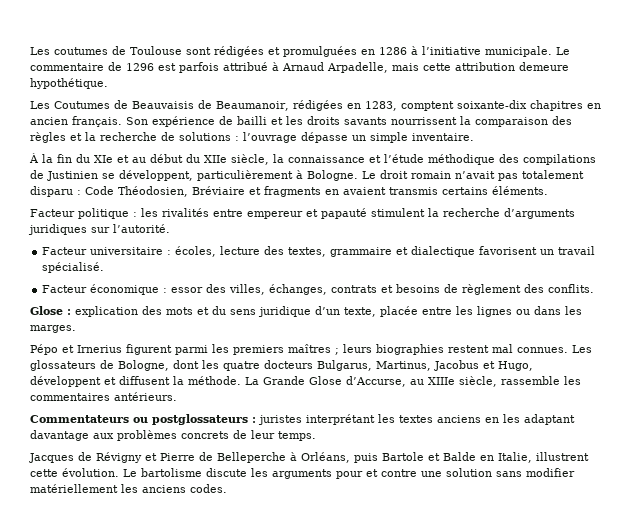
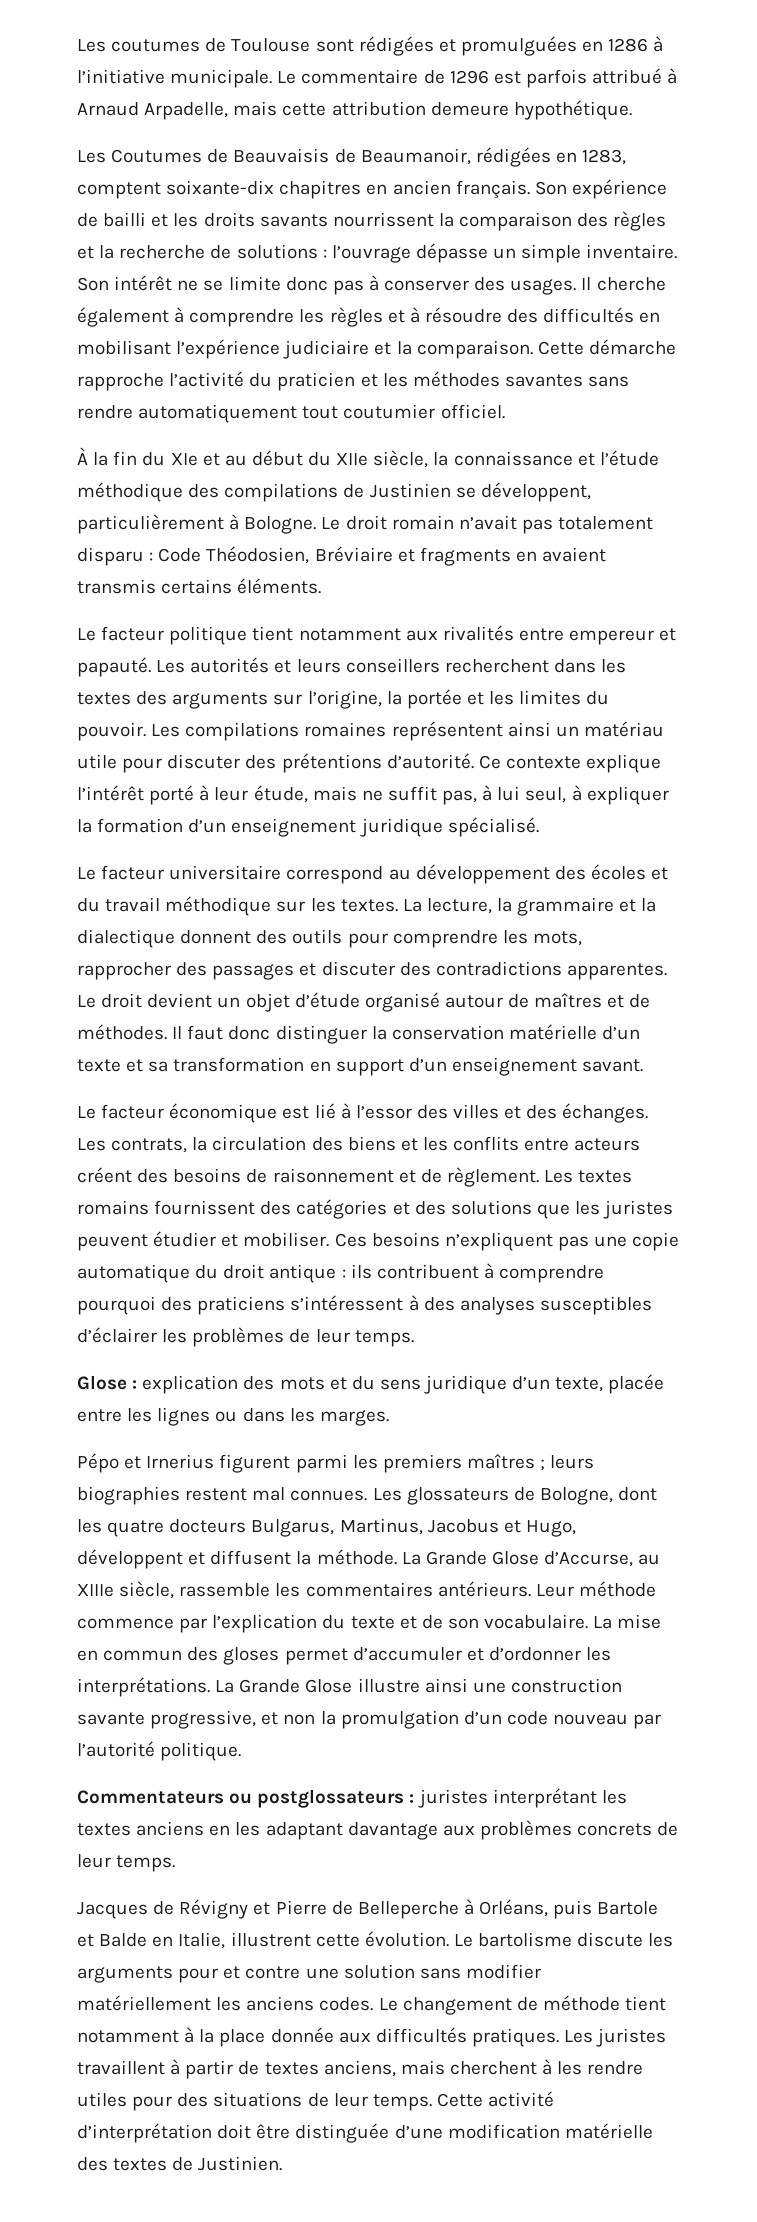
+ Son intérêt ne se limite donc pas à conserver des usages. Il cherche également à comprendre les règles et à résoudre des difficultés en mobilisant l’expérience judiciaire et la comparaison. Cette démarche rapproche l’activité du praticien et les méthodes savantes sans rendre automatiquement tout coutumier officiel.
- Facteur politique : les rivalités entre empereur et papauté stimulent la recherche d’arguments juridiques sur l’autorité.
- Facteur universitaire : écoles, lecture des textes, grammaire et dialectique favorisent un travail spécialisé.
- Facteur économique : essor des villes, échanges, contrats et besoins de règlement des conflits.
+ Le facteur politique tient notamment aux rivalités entre empereur et papauté. Les autorités et leurs conseillers recherchent dans les textes des arguments sur l’origine, la portée et les limites du pouvoir. Les compilations romaines représentent ainsi un matériau utile pour discuter des prétentions d’autorité. Ce contexte explique l’intérêt porté à leur étude, mais ne suffit pas, à lui seul, à expliquer la formation d’un enseignement juridique spécialisé.
+ Le facteur universitaire correspond au développement des écoles et du travail méthodique sur les textes. La lecture, la grammaire et la dialectique donnent des outils pour comprendre les mots, rapprocher des passages et discuter des contradictions apparentes. Le droit devient un objet d’étude organisé autour de maîtres et de méthodes. Il faut donc distinguer la conservation matérielle d’un texte et sa transformation en support d’un enseignement savant.
+ Le facteur économique est lié à l’essor des villes et des échanges. Les contrats, la circulation des biens et les conflits entre acteurs créent des besoins de raisonnement et de règlement. Les textes romains fournissent des catégories et des solutions que les juristes peuvent étudier et mobiliser. Ces besoins n’expliquent pas une copie automatique du droit antique : ils contribuent à comprendre pourquoi des praticiens s’intéressent à des analyses susceptibles d’éclairer les problèmes de leur temps.
+ Leur méthode commence par l’explication du texte et de son vocabulaire. La mise en commun des gloses permet d’accumuler et d’ordonner les interprétations. La Grande Glose illustre ainsi une construction savante progressive, et non la promulgation d’un code nouveau par l’autorité politique.
+ Le changement de méthode tient notamment à la place donnée aux difficultés pratiques. Les juristes travaillent à partir de textes anciens, mais cherchent à les rendre utiles pour des situations de leur temps. Cette activité d’interprétation doit être distinguée d’une modification matérielle des textes de Justinien.

